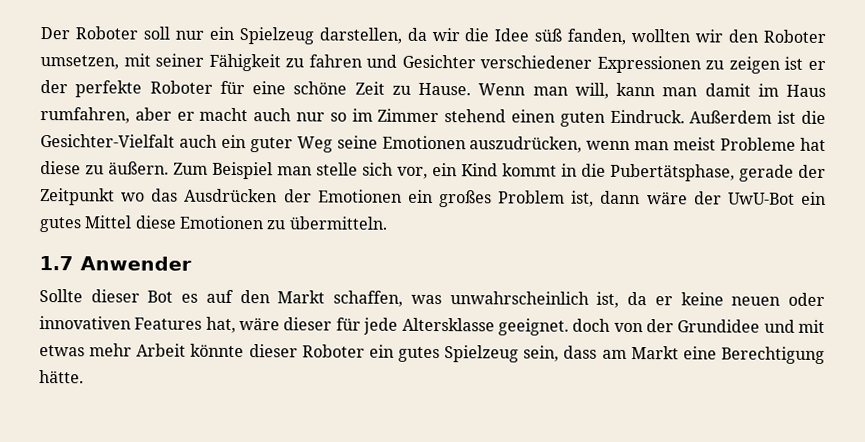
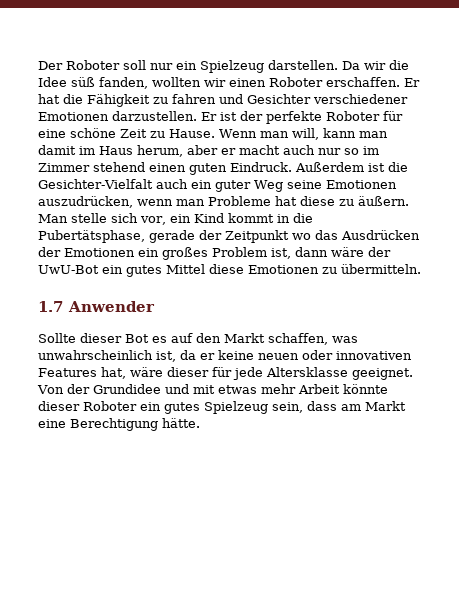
- Der Roboter soll nur ein Spielzeug darstellen, da wir die Idee süß fanden, wollten wir den Roboter umsetzen, mit seiner Fähigkeit zu fahren und Gesichter verschiedener Expressionen zu zeigen ist er der perfekte Roboter für eine schöne Zeit zu Hause.
+ Der Roboter soll nur ein Spielzeug darstellen. Da wir die Idee süß fanden, wollten wir einen Roboter erschaffen. Er hat die Fähigkeit zu fahren und Gesichter verschiedener Emotionen darzustellen. Er ist der perfekte Roboter für eine schöne Zeit zu Hause.
- Wenn man will, kann man damit im Haus rumfahren, aber er macht auch nur so im Zimmer stehend einen guten Eindruck.
+ Wenn man will, kann man damit im Haus herum, aber er macht auch nur so im Zimmer stehend einen guten Eindruck.
- Außerdem ist die Gesichter-Vielfalt auch ein guter Weg seine Emotionen auszudrücken, wenn man meist Probleme hat diese zu äußern.
+ Außerdem ist die Gesichter-Vielfalt auch ein guter Weg seine Emotionen auszudrücken, wenn man Probleme hat diese zu äußern.
- Zum Beispiel man stelle sich vor, ein Kind kommt in die Pubertätsphase, gerade der Zeitpunkt wo das Ausdrücken der Emotionen ein großes Problem ist, dann wäre der UwU-Bot ein gutes Mittel diese Emotionen zu übermitteln.
+ Man stelle sich vor, ein Kind kommt in die Pubertätsphase, gerade der Zeitpunkt wo das Ausdrücken der Emotionen ein großes Problem ist, dann wäre der UwU-Bot ein gutes Mittel diese Emotionen zu übermitteln.
- Sollte dieser Bot es auf den Markt schaffen, was unwahrscheinlich ist, da er keine neuen oder innovativen Features hat, wäre dieser für jede Altersklasse geeignet. doch von der Grundidee und mit etwas mehr Arbeit könnte dieser Roboter ein gutes Spielzeug sein, dass am Markt eine Berechtigung hätte.
+ Sollte dieser Bot es auf den Markt schaffen, was unwahrscheinlich ist, da er keine neuen oder innovativen Features hat, wäre dieser für jede Altersklasse geeignet. Von der Grundidee und mit etwas mehr Arbeit könnte dieser Roboter ein gutes Spielzeug sein, dass am Markt eine Berechtigung hätte.

